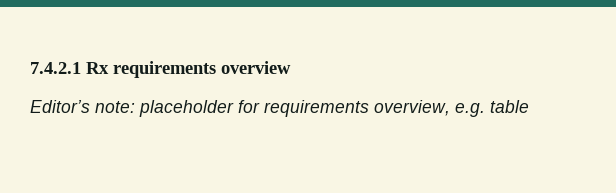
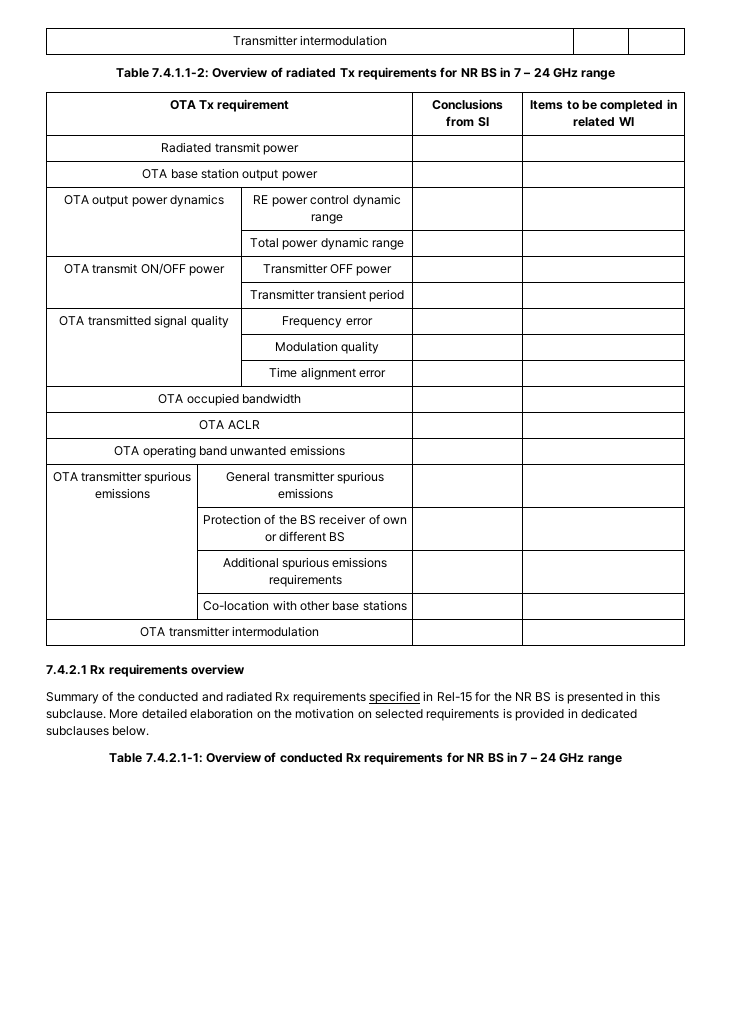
+ Transmitter intermodulation | |
+ Table 7.4.1.1-2: Overview of radiated Tx requirements for NR BS in 7 – 24 GHz range
+ OTA Tx requirement | Conclusions from SI | Items to be completed in related WI
+ Radiated transmit power | |
+ OTA base station output power | |
+ OTA output power dynamics | RE power control dynamic range | |
+ | Total power dynamic range | |
+ OTA transmit ON/OFF power | Transmitter OFF power | |
+ | Transmitter transient period | |
+ OTA transmitted signal quality | Frequency error | |
+ | Modulation quality | |
+ | Time alignment error | |
+ OTA occupied bandwidth | |
+ OTA ACLR | |
+ OTA operating band unwanted emissions | |
+ OTA transmitter spurious emissions | General transmitter spurious emissions | |
+ | Protection of the BS receiver of own or different BS | |
+ | Additional spurious emissions requirements | |
+ | Co-location with other base stations | |
+ OTA transmitter intermodulation | |
  7.4.2.1 Rx requirements overview
- Editor’s note: placeholder for requirements overview, e.g. table
+ Summary of the conducted and radiated Rx requirements specified in Rel-15 for the NR BS is presented in this subclause. More detailed elaboration on the motivation on selected requirements is provided in dedicated subclauses below.
+ Table 7.4.2.1-1: Overview of conducted Rx requirements for NR BS in 7 – 24 GHz range

